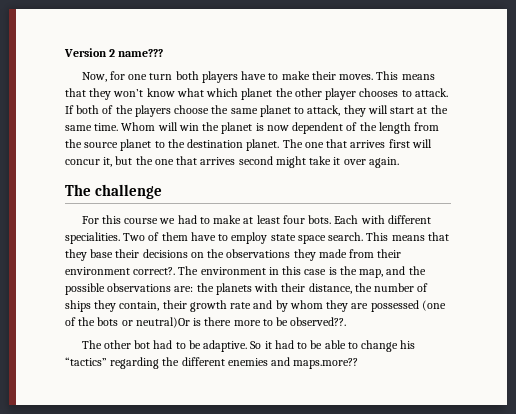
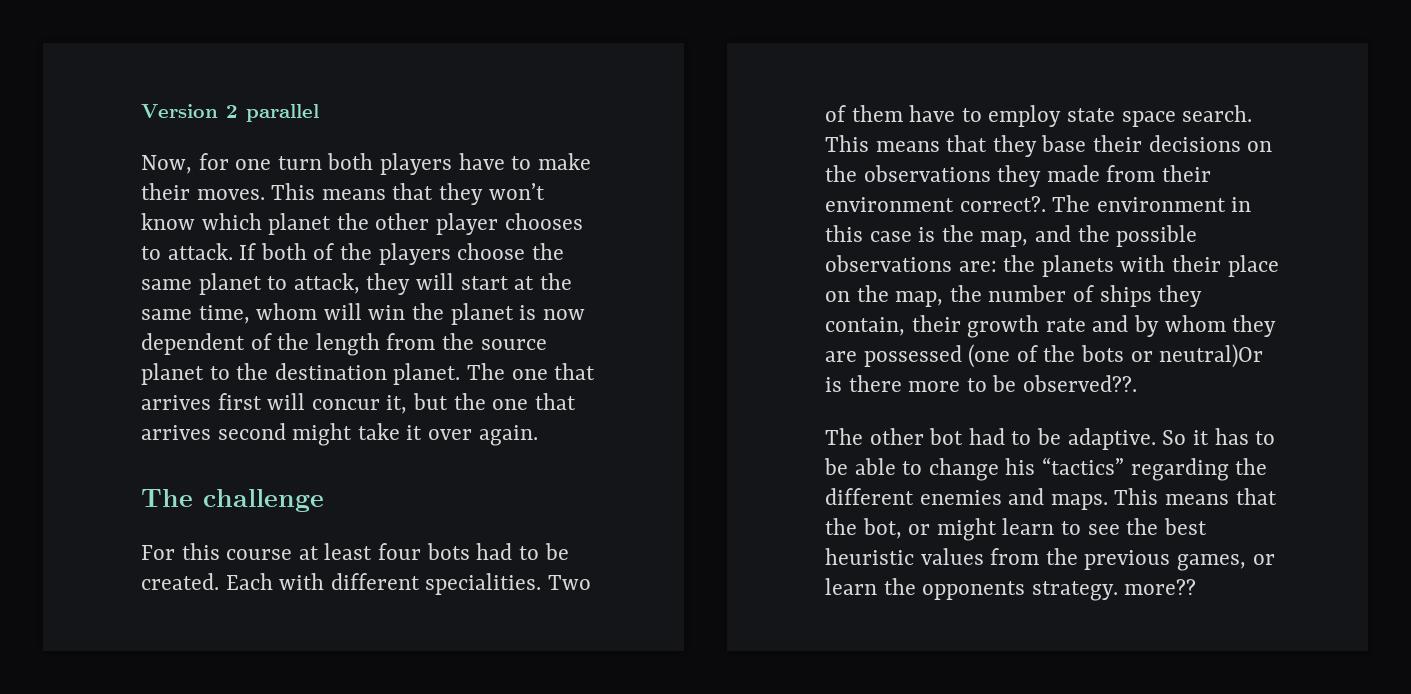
- Version 2 name???
+ Version 2 parallel
- This means that they won’t know what which planet the other player chooses to attack.
+ This means that they won’t know which planet the other player chooses to attack.
- If both of the players choose the same planet to attack, they will start at the same time. Whom will win the planet is now dependent of the length from the source planet to the destination planet.
+ If both of the players choose the same planet to attack, they will start at the same time, whom will win the planet is now dependent of the length from the source planet to the destination planet.
- For this course we had to make at least four bots.
+ For this course at least four bots had to be created.
- The environment in this case is the map, and the possible observations are: the planets with their distance, the number of ships they contain, their growth rate and by whom they are possessed (one of the bots or neutral)Or is there more to be observed??.
+ The environment in this case is the map, and the possible observations are: the planets with their place on the map, the number of ships they contain, their growth rate and by whom they are possessed (one of the bots or neutral)Or is there more to be observed??.
- So it had to be able to change his “tactics” regarding the different enemies and maps.more??
+ So it has to be able to change his “tactics” regarding the different enemies and maps. This means that the bot, or might learn to see the best heuristic values from the previous games, or learn the opponents strategy. more??

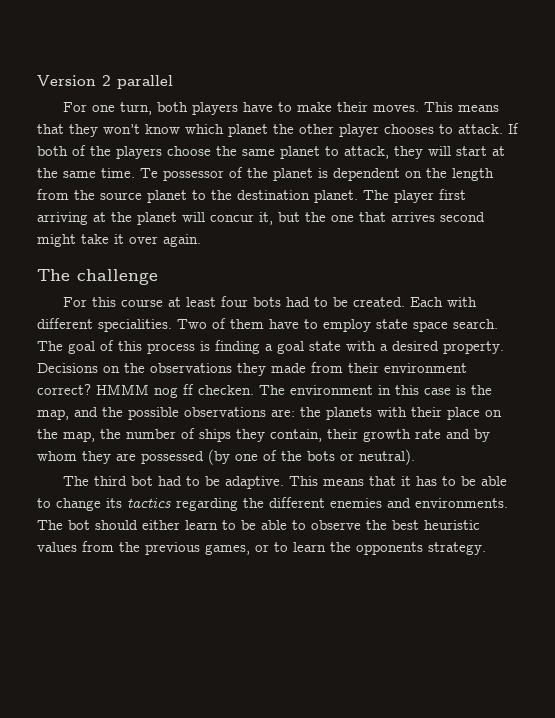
- Now, for one turn both players have to make their moves.
+ For one turn, both players have to make their moves.
- If both of the players choose the same planet to attack, they will start at the same time, whom will win the planet is now dependent of the length from the source planet to the destination planet.
+ If both of the players choose the same planet to attack, they will start at the same time. Te possessor of the planet is dependent on the length from the source planet to the destination planet.
- The one that arrives first will concur it, but the one that arrives second might take it over again.
+ The player first arriving at the planet will concur it, but the one that arrives second might take it over again.
- This means that they base their decisions on the observations they made from their environment correct?.
+ The goal of this process is finding a goal state with a desired property. Decisions on the observations they made from their environment correct? HMMM nog ff checken.
- The environment in this case is the map, and the possible observations are: the planets with their place on the map, the number of ships they contain, their growth rate and by whom they are possessed (one of the bots or neutral)Or is there more to be observed??.
- The other bot had to be adaptive.
+ The environment in this case is the map, and the possible observations are: the planets with their place on the map, the number of ships they contain, their growth rate and by whom they are possessed (by one of the bots or neutral).
+ The third bot had to be adaptive.
- So it has to be able to change his “tactics” regarding the different enemies and maps. This means that the bot, or might learn to see the best heuristic values from the previous games, or learn the opponents strategy. more??
+ This means that it has to be able to change its tactics regarding the different enemies and environments. The bot should either learn to be able to observe the best heuristic values from the previous games, or to learn the opponents strategy.

